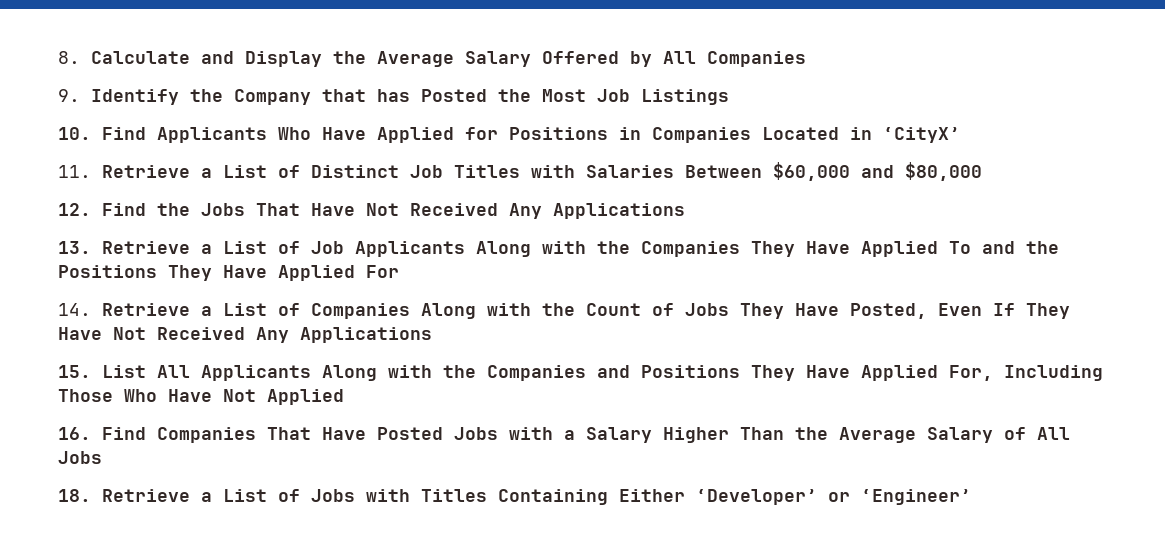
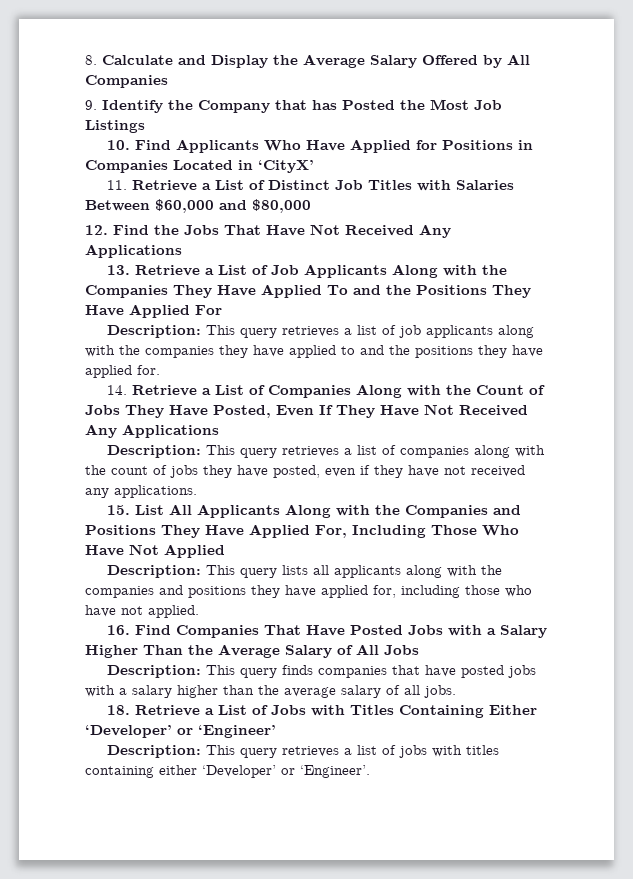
+ Description: This query retrieves a list of job applicants along with the companies they have applied to and the positions they have applied for.
+ Description: This query retrieves a list of companies along with the count of jobs they have posted, even if they have not received any applications.
+ Description: This query lists all applicants along with the companies and positions they have applied for, including those who have not applied.
+ Description: This query finds companies that have posted jobs with a salary higher than the average salary of all jobs.
+ Description: This query retrieves a list of jobs with titles containing either ‘Developer’ or ‘Engineer’.

